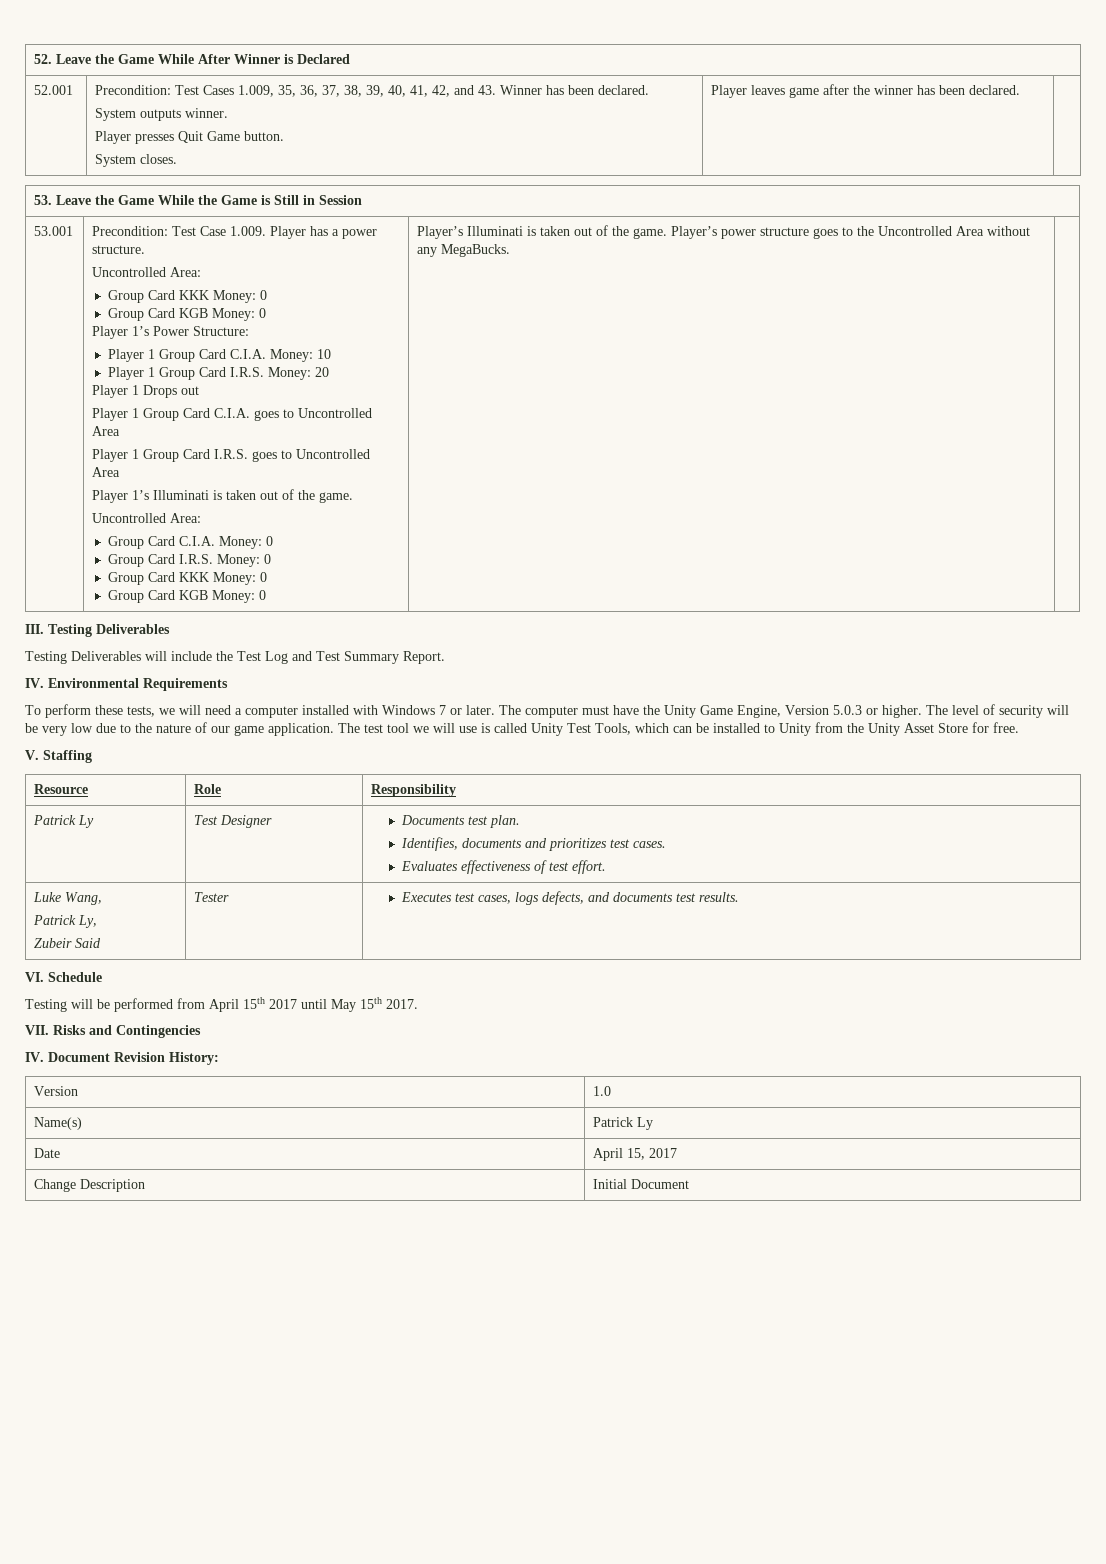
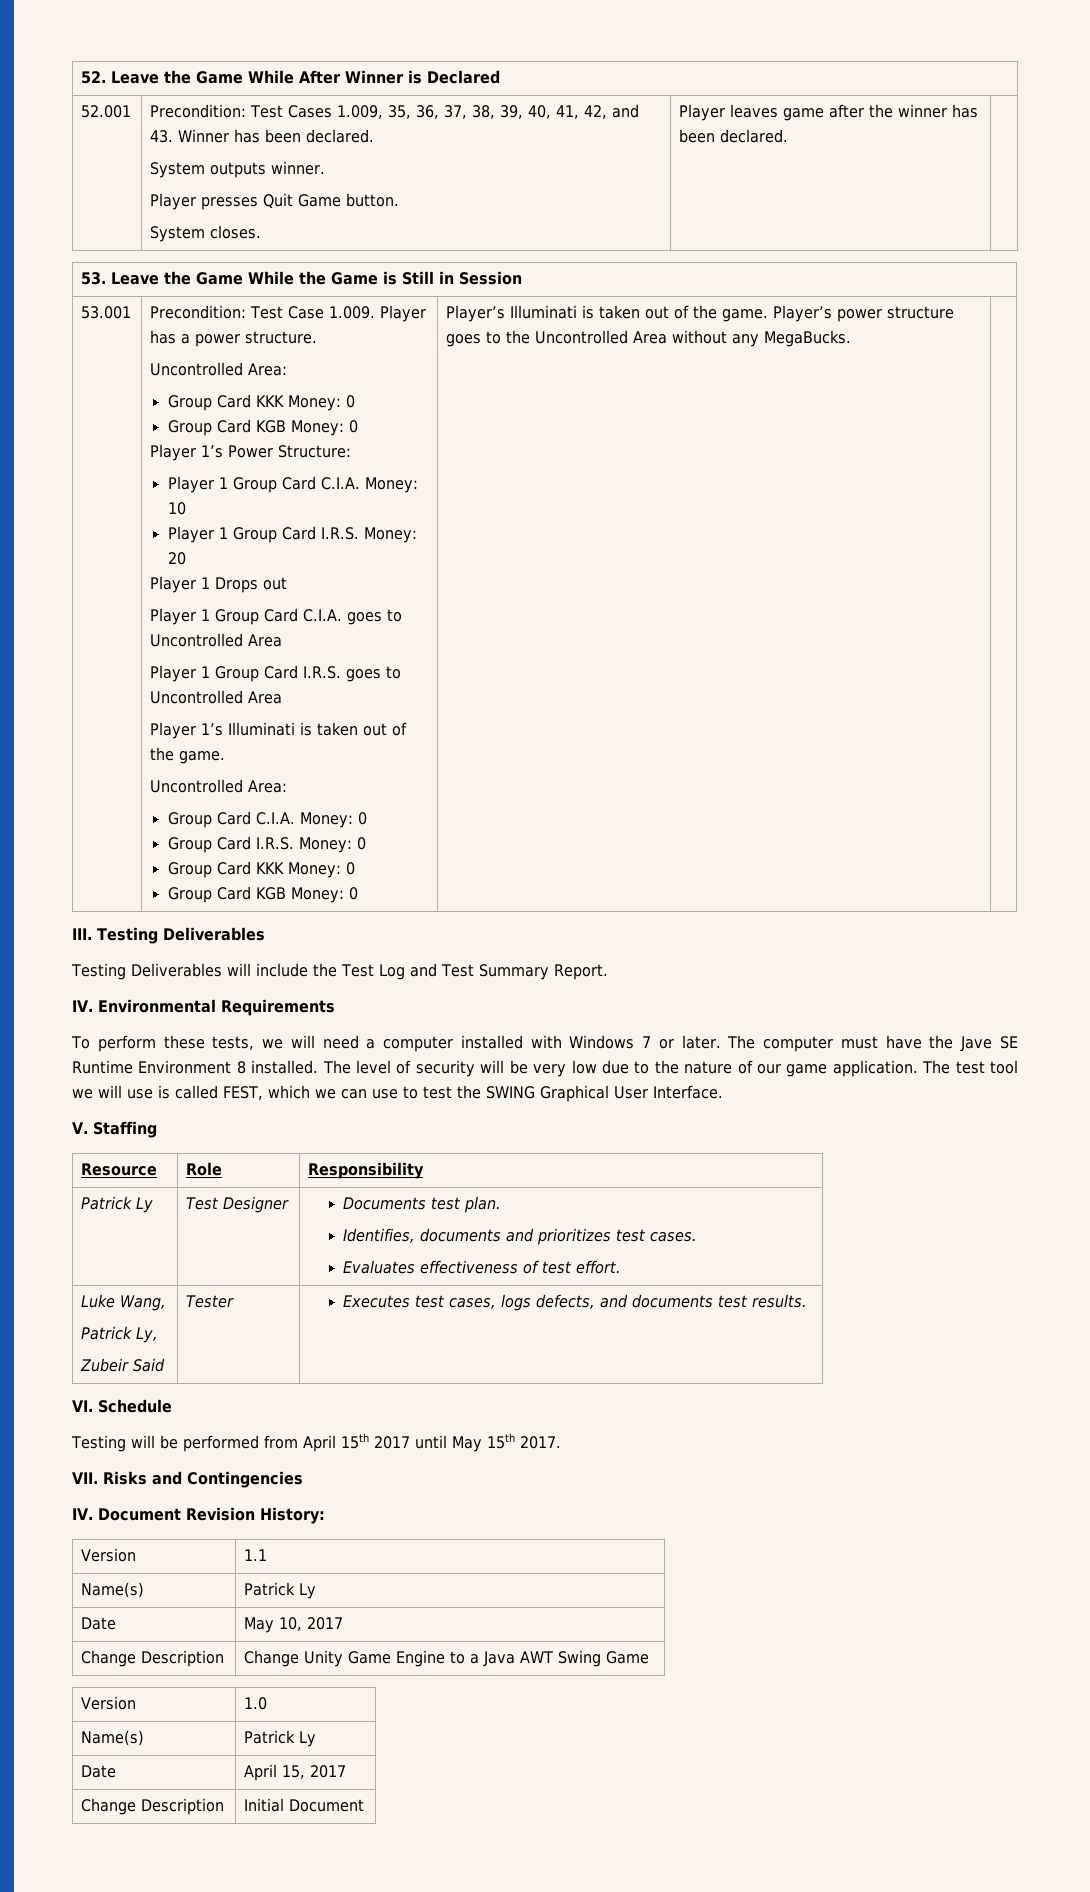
- The computer must have the Unity Game Engine, Version 5.0.3 or higher.
+ The computer must have the Jave SE Runtime Environment 8 installed.
- The test tool we will use is called Unity Test Tools, which can be installed to Unity from the Unity Asset Store for free.
+ The test tool we will use is called FEST, which we can use to test the SWING Graphical User Interface.
+ Version | 1.1
+ Name(s) | Patrick Ly
+ Date | May 10, 2017
+ Change Description | Change Unity Game Engine to a Java AWT Swing Game

